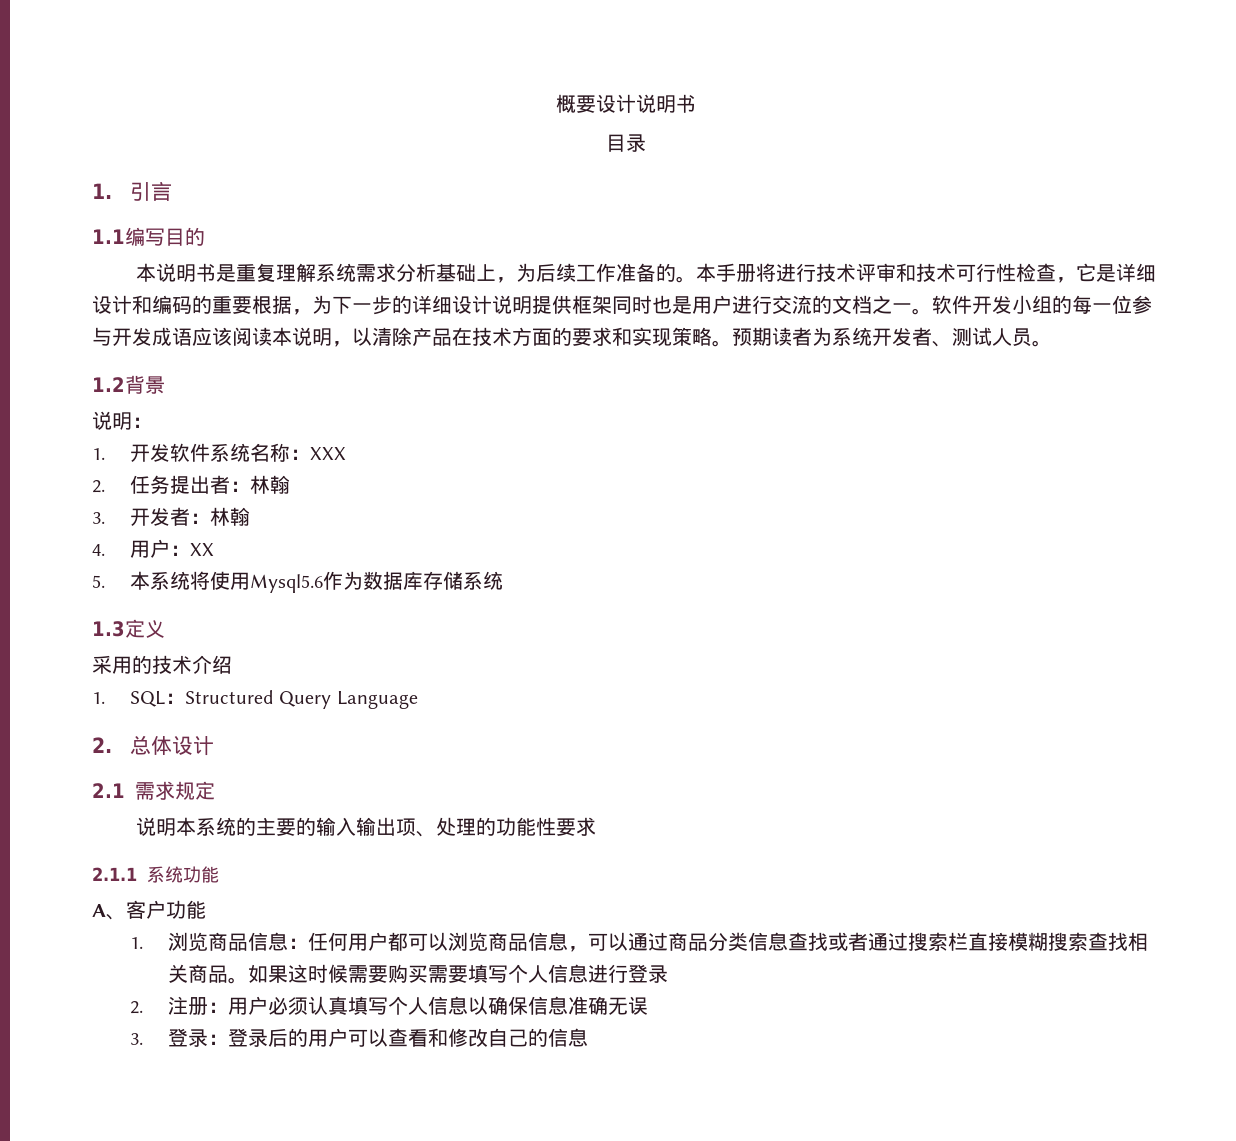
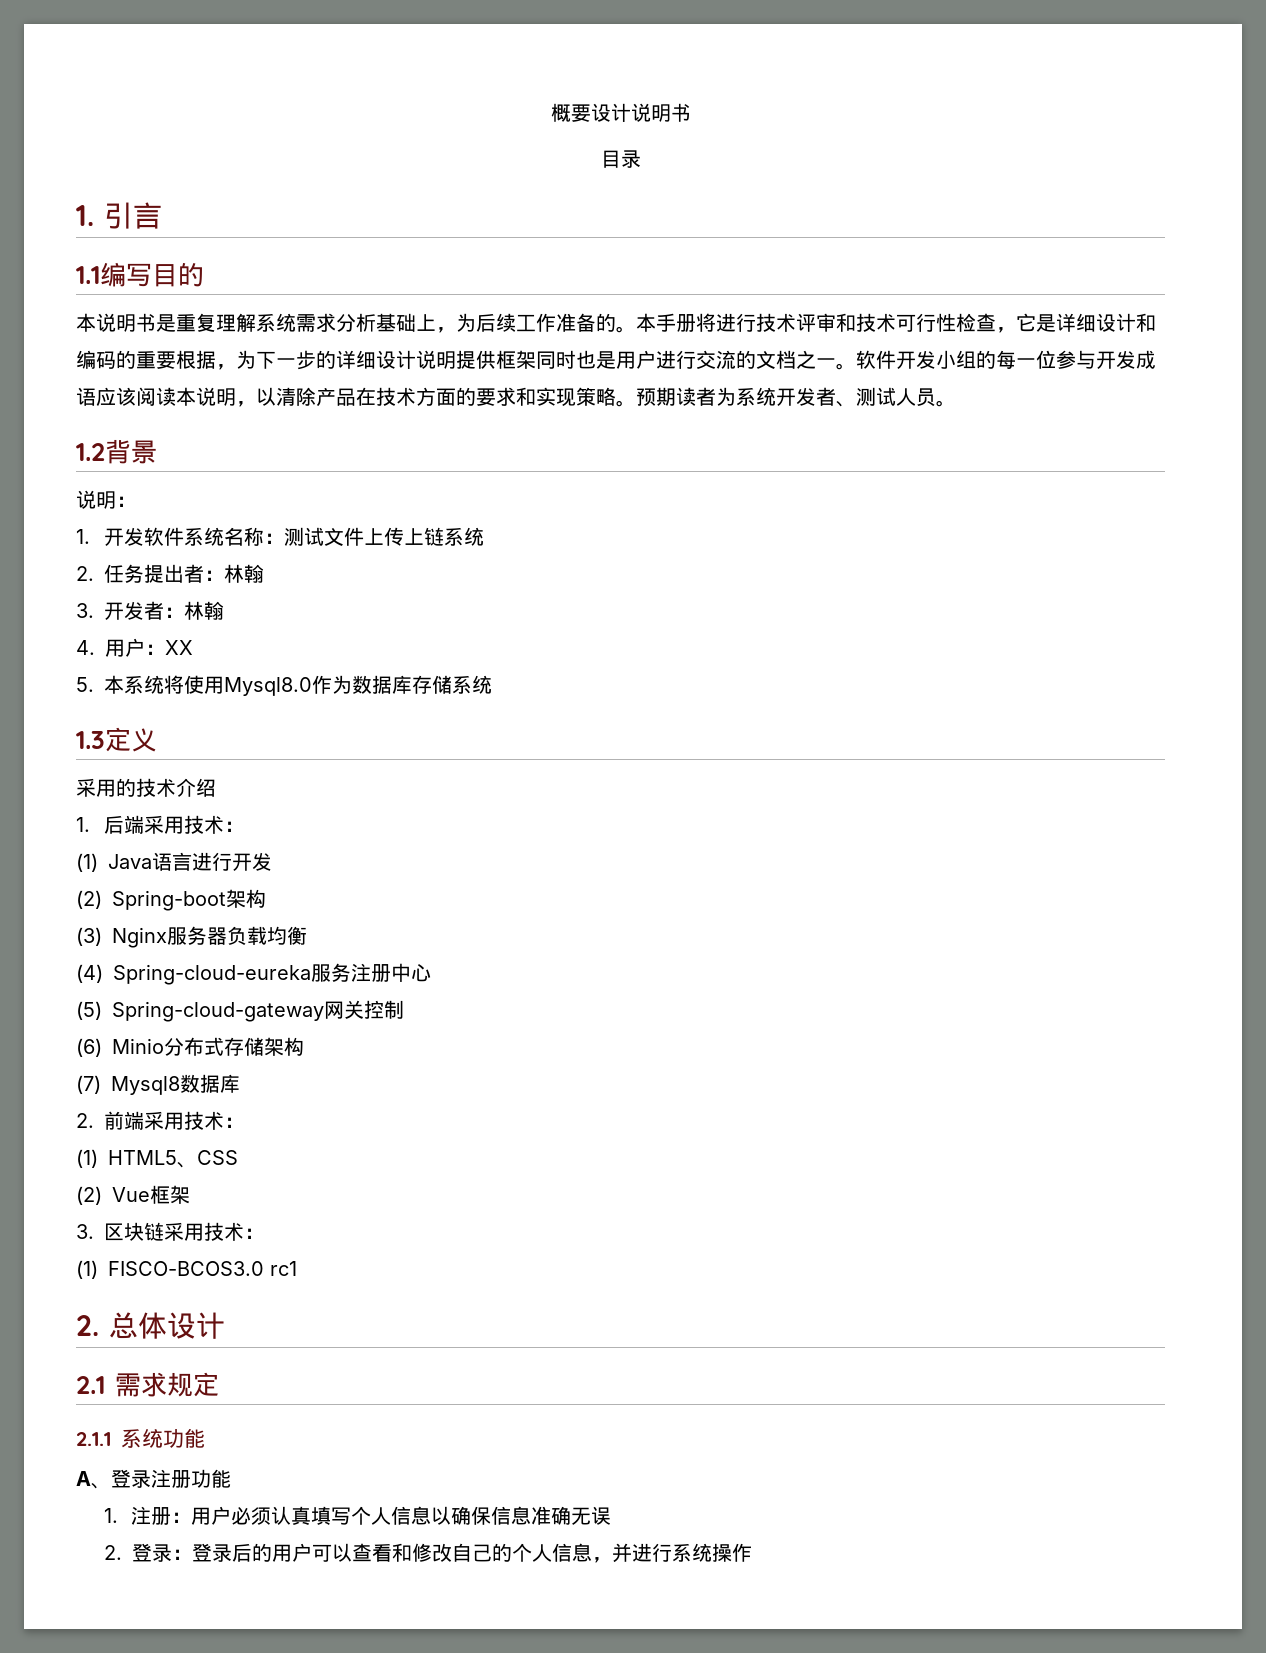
- 1.开发软件系统名称：XXX
+ 1.开发软件系统名称：测试文件上传上链系统
- 5.本系统将使用Mysql5.6作为数据库存储系统
+ 5.本系统将使用Mysql8.0作为数据库存储系统
- 1. SQL：Structured Query Language
+ 1.后端采用技术：
+ (1) Java语言进行开发
+ (2) Spring-boot架构
+ (3) Nginx服务器负载均衡
+ (4) Spring-cloud-eureka服务注册中心
+ (5) Spring-cloud-gateway网关控制
+ (6) Minio分布式存储架构
+ (7) Mysql8数据库
+ 2.前端采用技术：
+ (1) HTML5、CSS
+ (2) Vue框架
+ 3.区块链采用技术：
+ (1) FISCO-BCOS3.0 rc1
- 说明本系统的主要的输入输出项、处理的功能性要求
- A、客户功能
+ A、登录注册功能
- 1.浏览商品信息：任何用户都可以浏览商品信息，可以通过商品分类信息查找或者通过搜索栏直接模糊搜索查找相关商品。如果这时候需要购买需要填写个人信息进行登录
- 2.注册：用户必须认真填写个人信息以确保信息准确无误
+ 1.注册：用户必须认真填写个人信息以确保信息准确无误
- 3.登录：登录后的用户可以查看和修改自己的信息
+ 2.登录：登录后的用户可以查看和修改自己的个人信息，并进行系统操作

